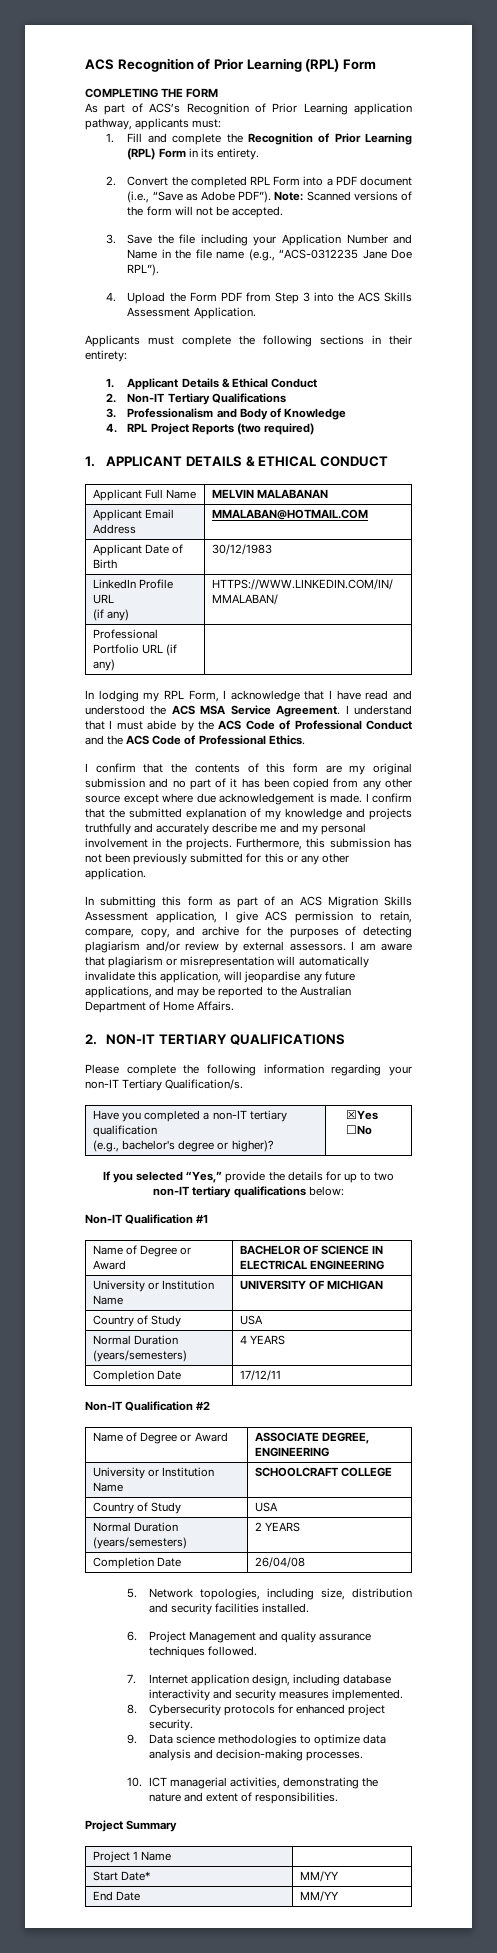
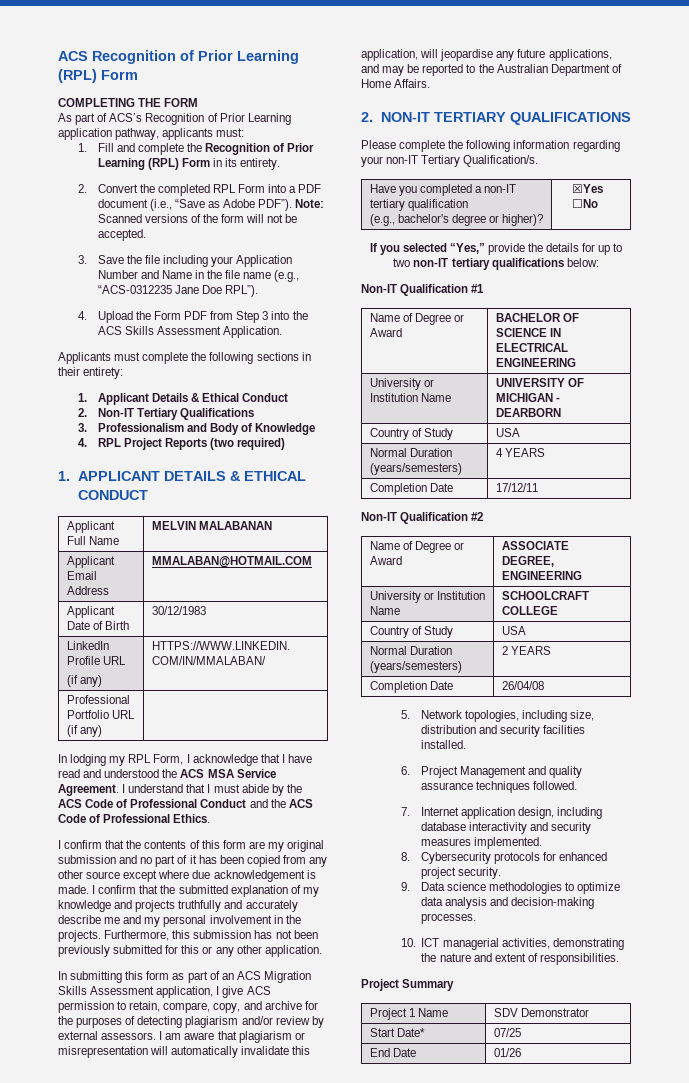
- University or Institution Name | UNIVERSITY OF MICHIGAN
+ University or Institution Name | UNIVERSITY OF MICHIGAN - DEARBORN
- Project 1 Name |
+ Project 1 Name | SDV Demonstrator
- Start Date* | MM/YY
+ Start Date* | 07/25
- End Date | MM/YY
+ End Date | 01/26

